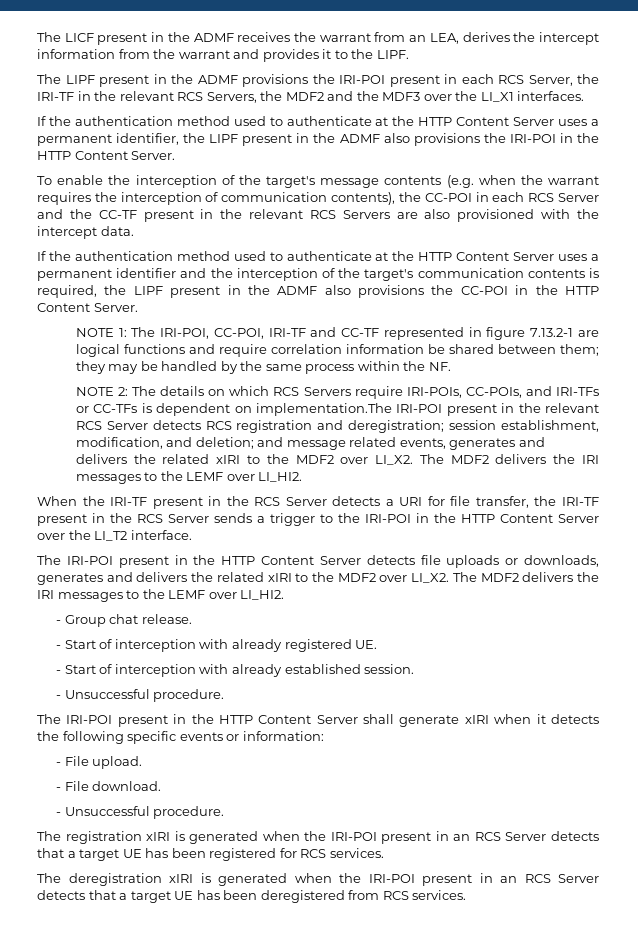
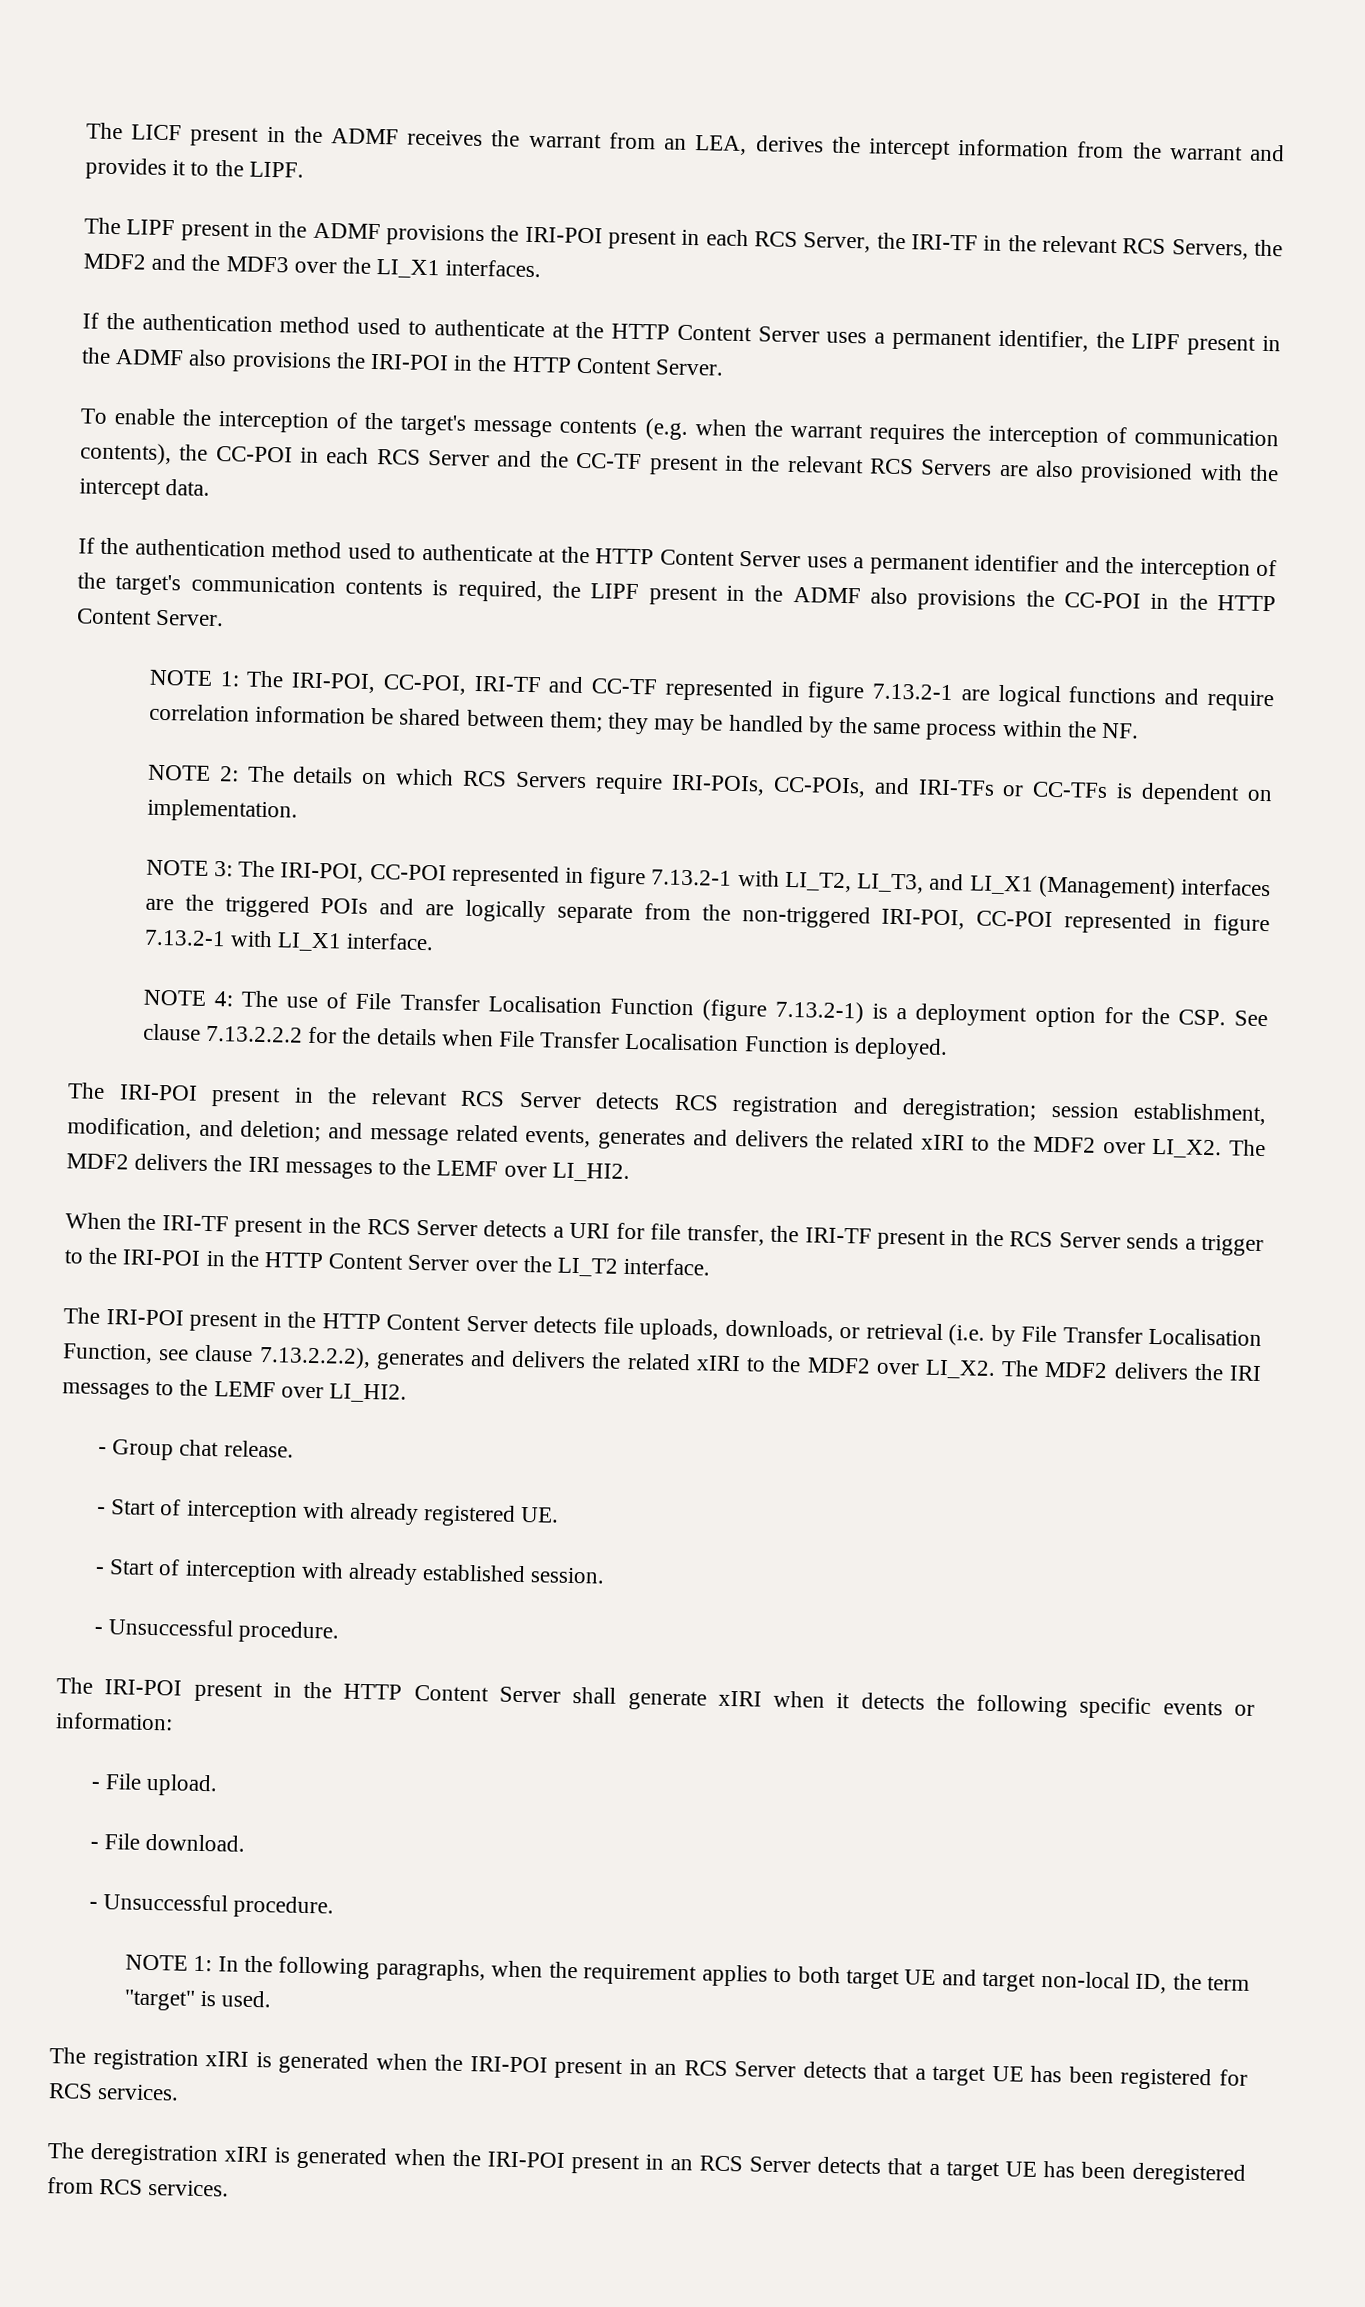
- NOTE 2: The details on which RCS Servers require IRI-POIs, CC-POIs, and IRI-TFs or CC-TFs is dependent on implementation.The IRI-POI present in the relevant RCS Server detects RCS registration and deregistration; session establishment, modification, and deletion; and message related events, generates and delivers the related xIRI to the MDF2 over LI_X2.
+ NOTE 2: The details on which RCS Servers require IRI-POIs, CC-POIs, and IRI-TFs or CC-TFs is dependent on implementation.
+ NOTE 3: The IRI-POI, CC-POI represented in figure 7.13.2-1 with LI_T2, LI_T3, and LI_X1 (Management) interfaces are the triggered POIs and are logically separate from the non-triggered IRI-POI, CC-POI represented in figure 7.13.2-1 with LI_X1 interface.
+ NOTE 4: The use of File Transfer Localisation Function (figure 7.13.2-1) is a deployment option for the CSP. See clause 7.13.2.2.2 for the details when File Transfer Localisation Function is deployed.
+ The IRI-POI present in the relevant RCS Server detects RCS registration and deregistration; session establishment, modification, and deletion; and message related events, generates and delivers the related xIRI to the MDF2 over LI_X2.
- The IRI-POI present in the HTTP Content Server detects file uploads or downloads, generates and delivers the related xIRI to the MDF2 over LI_X2.
+ The IRI-POI present in the HTTP Content Server detects file uploads, downloads, or retrieval (i.e. by File Transfer Localisation Function, see clause 7.13.2.2.2), generates and delivers the related xIRI to the MDF2 over LI_X2.
+ NOTE 1: In the following paragraphs, when the requirement applies to both target UE and target non-local ID, the term "target" is used.

